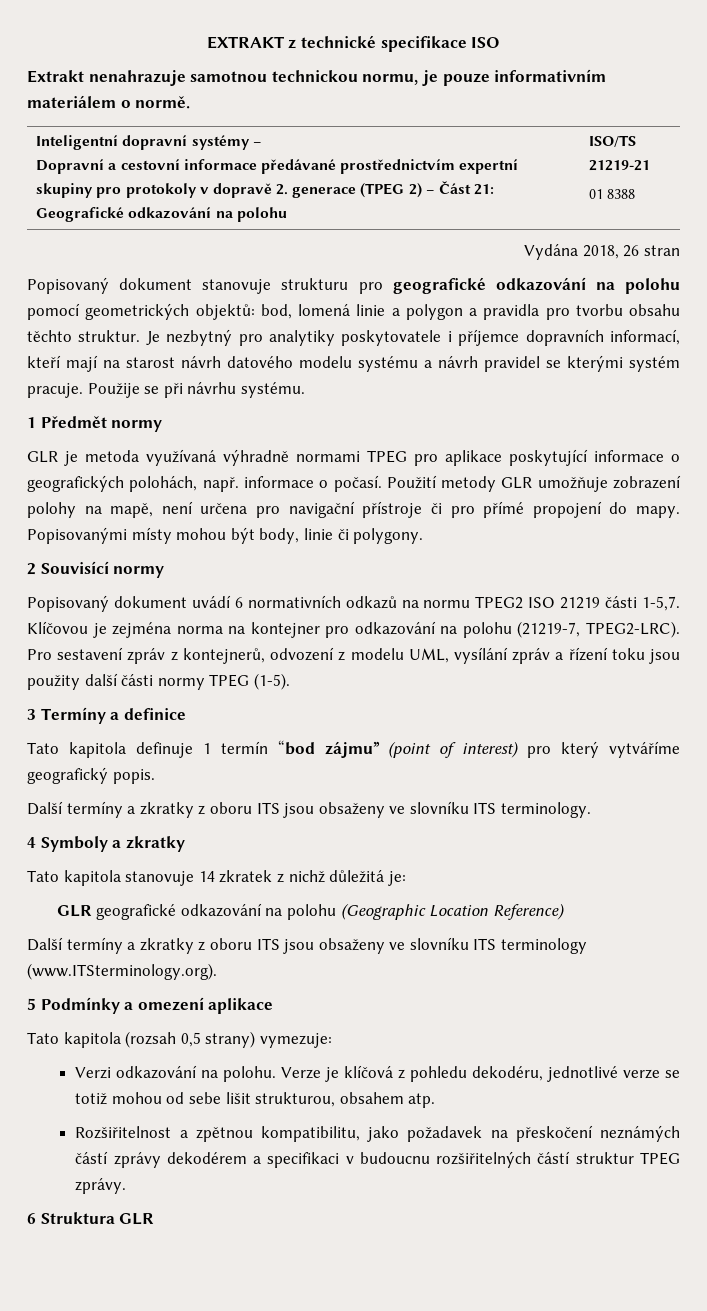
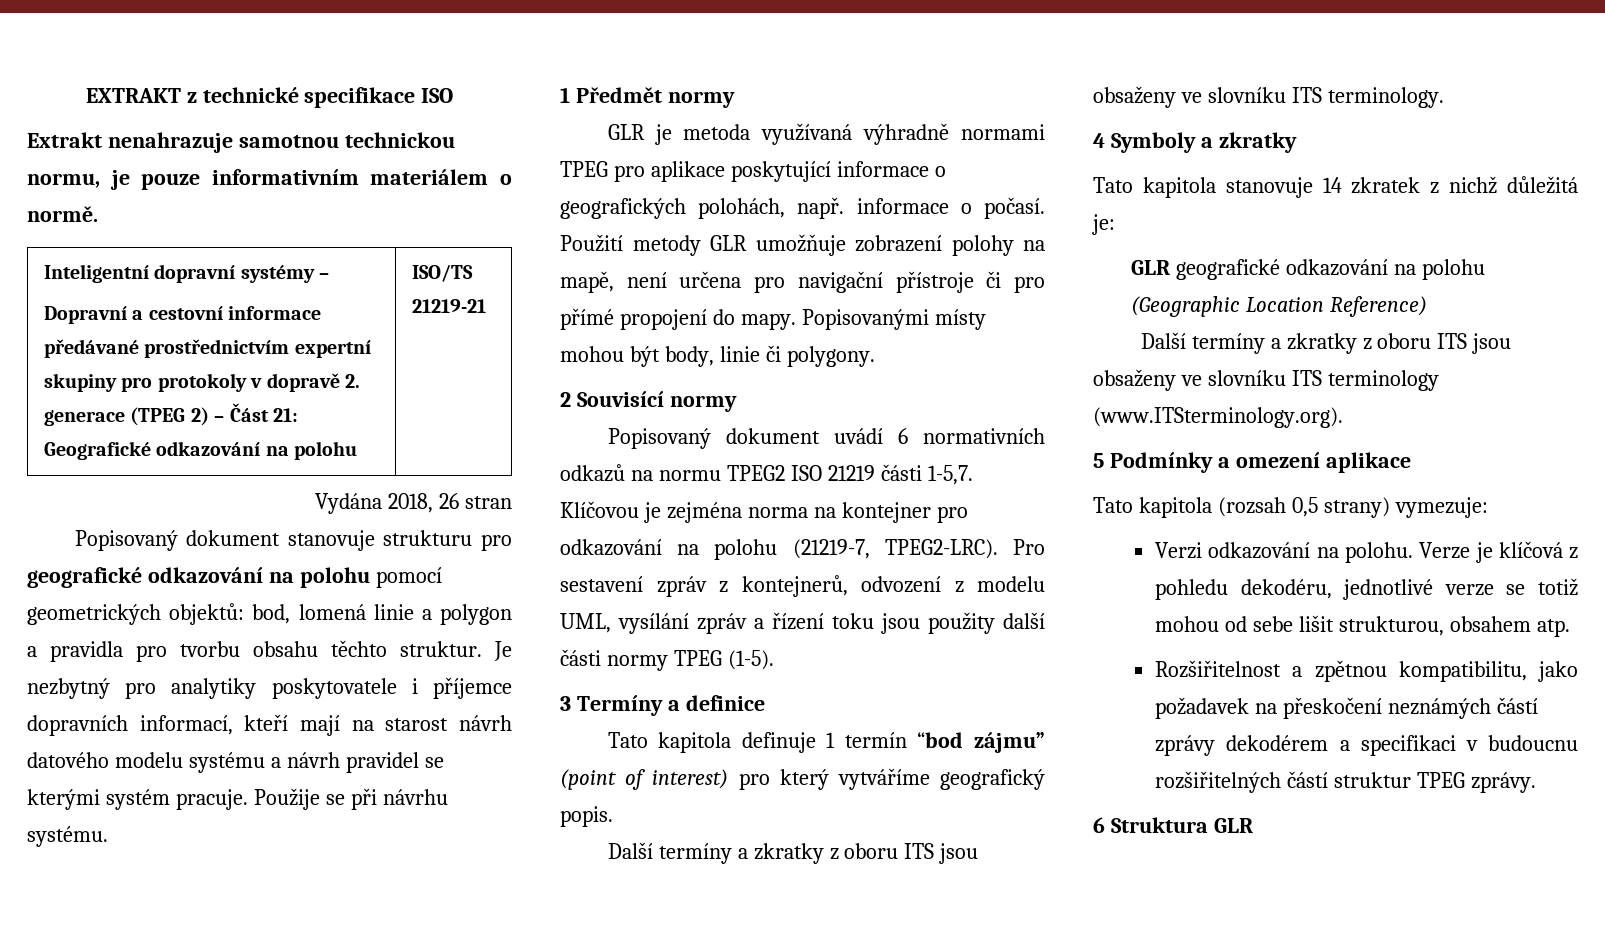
  Inteligentní dopravní systémy –
  Dopravní a cestovní informace předávané prostřednictvím expertní skupiny pro protokoly v dopravě 2. generace (TPEG 2) – Část 21: Geografické odkazování na polohu | ISO/TS 21219-21
- 01 8388

